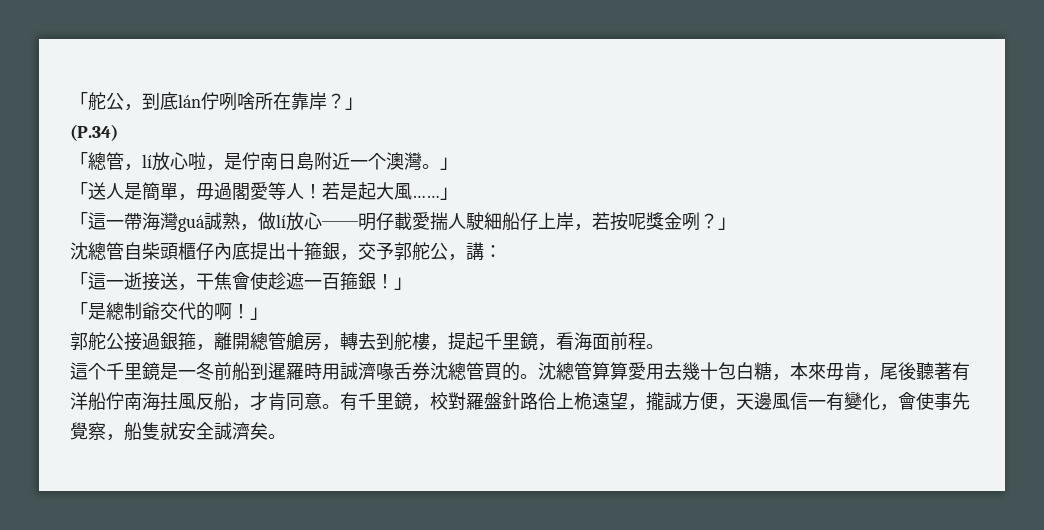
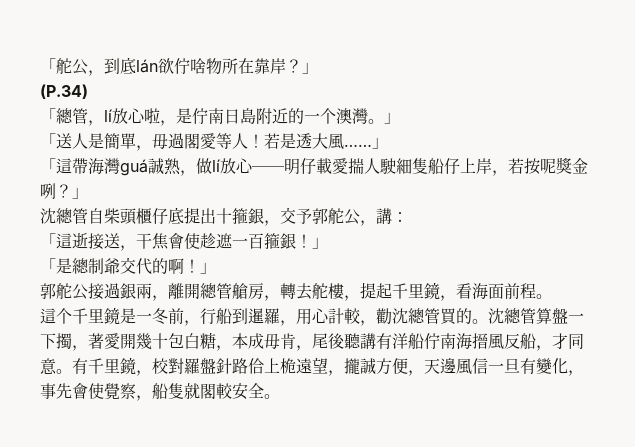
- 「舵公，到底lán佇咧啥所在靠岸？」
+ 「舵公，到底lán欲佇啥物所在靠岸？」
- 「總管，lí放心啦，是佇南日島附近一个澳灣。」
+ 「總管，lí放心啦，是佇南日島附近的一个澳灣。」
- 若是起大風……」
+ 若是透大風……」
- 「這一帶海灣guá誠熟，做lí放心──明仔載愛揣人駛細船仔上岸，若按呢獎金咧？」
+ 「這帶海灣guá誠熟，做lí放心──明仔載愛揣人駛細隻船仔上岸，若按呢獎金咧？」
- 沈總管自柴頭櫃仔內底提出十箍銀，交予郭舵公，講：
+ 沈總管自柴頭櫃仔底提出十箍銀，交予郭舵公，講：
- 「這一逝接送，干焦會使趁遮一百箍銀！」
+ 「這逝接送，干焦會使趁遮一百箍銀！」
- 郭舵公接過銀箍，離開總管艙房，轉去到舵樓，提起千里鏡，看海面前程。
+ 郭舵公接過銀兩，離開總管艙房，轉去舵樓，提起千里鏡，看海面前程。
- 這个千里鏡是一冬前船到暹羅時用誠濟喙舌券沈總管買的。
+ 這个千里鏡是一冬前，行船到暹羅，用心計較，勸沈總管買的。
- 沈總管算算愛用去幾十包白糖，本來毋肯，尾後聽著有洋船佇南海拄風反船，才肯同意。
+ 沈總管算盤一下擉，著愛開幾十包白糖，本成毋肯，尾後聽講有洋船佇南海搢風反船，才同意。
- 有千里鏡，校對羅盤針路佮上桅遠望，攏誠方便，天邊風信一有變化，會使事先覺察，船隻就安全誠濟矣。
+ 有千里鏡，校對羅盤針路佮上桅遠望，攏誠方便，天邊風信一旦有變化，事先會使覺察，船隻就閣較安全。

